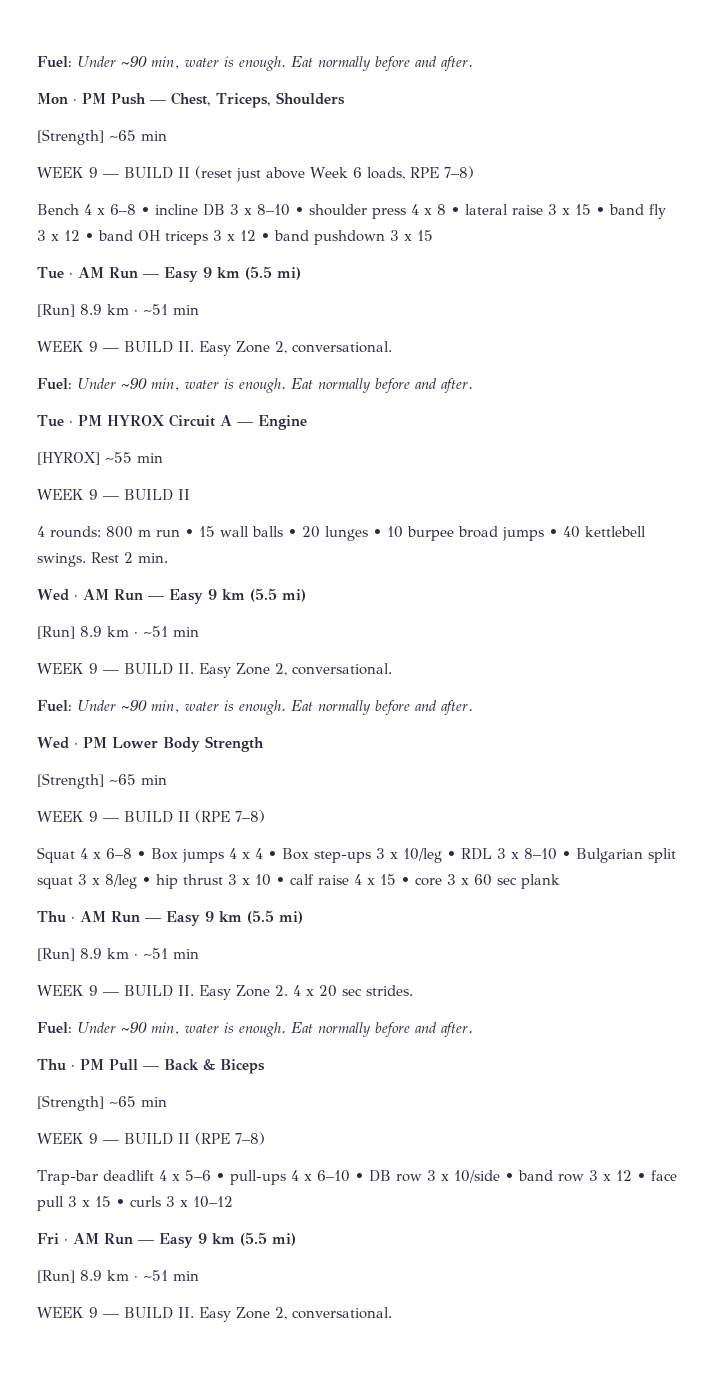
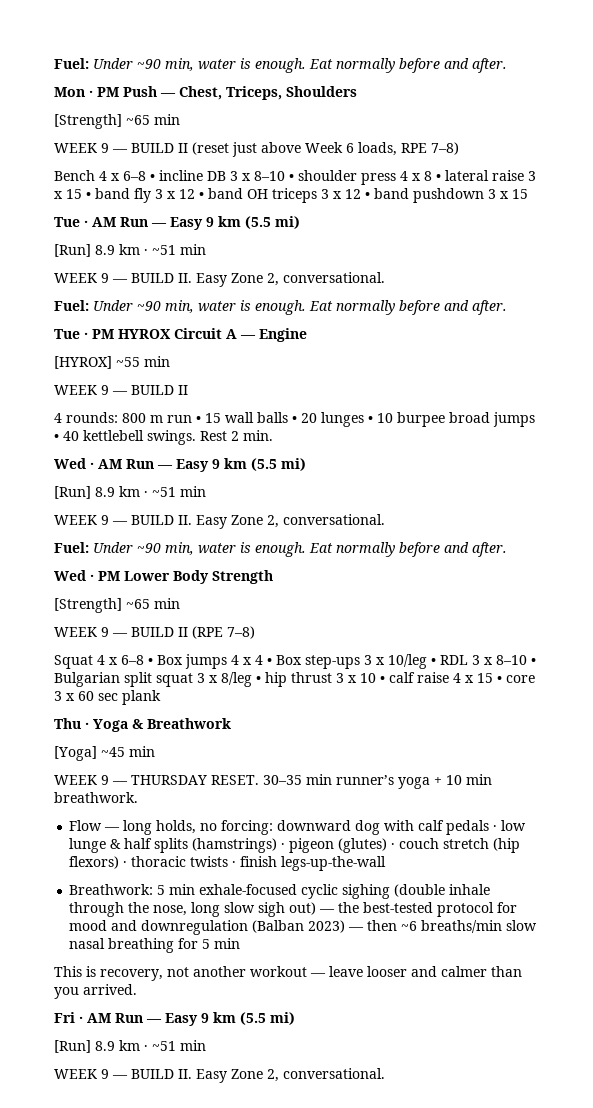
- Thu · AM Run — Easy 9 km (5.5 mi)
- [Run] 8.9 km · ~51 min
- WEEK 9 — BUILD II. Easy Zone 2. 4 x 20 sec strides.
- Fuel: Under ~90 min, water is enough. Eat normally before and after.
- Thu · PM Pull — Back & Biceps
- [Strength] ~65 min
- WEEK 9 — BUILD II (RPE 7–8)
- Trap-bar deadlift 4 x 5–6 • pull-ups 4 x 6–10 • DB row 3 x 10/side • band row 3 x 12 • face pull 3 x 15 • curls 3 x 10–12
+ Thu · Yoga & Breathwork
+ [Yoga] ~45 min
+ WEEK 9 — THURSDAY RESET. 30–35 min runner’s yoga + 10 min breathwork.
+ Flow — long holds, no forcing: downward dog with calf pedals · low lunge & half splits (hamstrings) · pigeon (glutes) · couch stretch (hip flexors) · thoracic twists · finish legs-up-the-wall
+ Breathwork: 5 min exhale-focused cyclic sighing (double inhale through the nose, long slow sigh out) — the best-tested protocol for mood and downregulation (Balban 2023) — then ~6 breaths/min slow nasal breathing for 5 min
+ This is recovery, not another workout — leave looser and calmer than you arrived.

